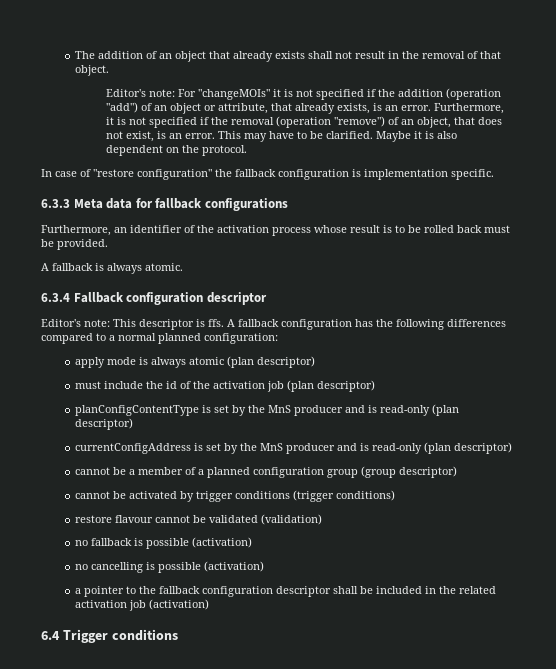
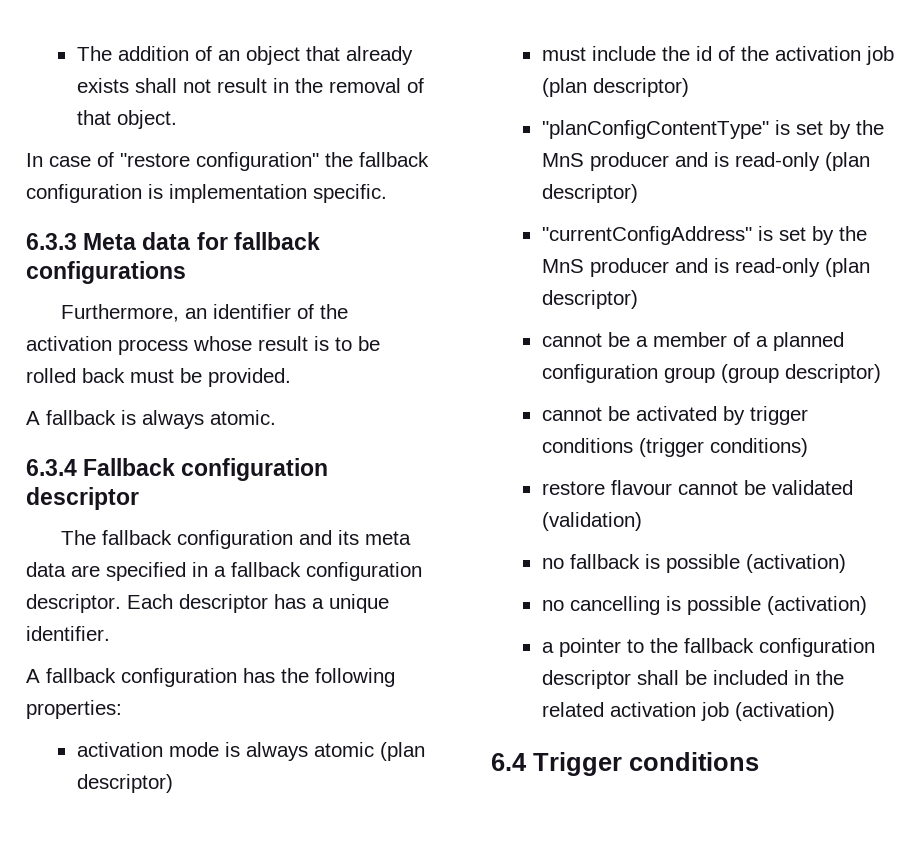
- Editor's note: For "changeMOIs" it is not specified if the addition (operation "add") of an object or attribute, that already exists, is an error. Furthermore, it is not specified if the removal (operation "remove") of an object, that does not exist, is an error. This may have to be clarified. Maybe it is also dependent on the protocol.
- Editor's note: This descriptor is ffs. A fallback configuration has the following differences compared to a normal planned configuration:
- apply mode is always atomic (plan descriptor)
+ The fallback configuration and its meta data are specified in a fallback configuration descriptor. Each descriptor has a unique identifier.
+ A fallback configuration has the following properties:
+ activation mode is always atomic (plan descriptor)
- planConfigContentType is set by the MnS producer and is read-only (plan descriptor)
+ "planConfigContentType" is set by the MnS producer and is read-only (plan descriptor)
- currentConfigAddress is set by the MnS producer and is read-only (plan descriptor)
+ "currentConfigAddress" is set by the MnS producer and is read-only (plan descriptor)

